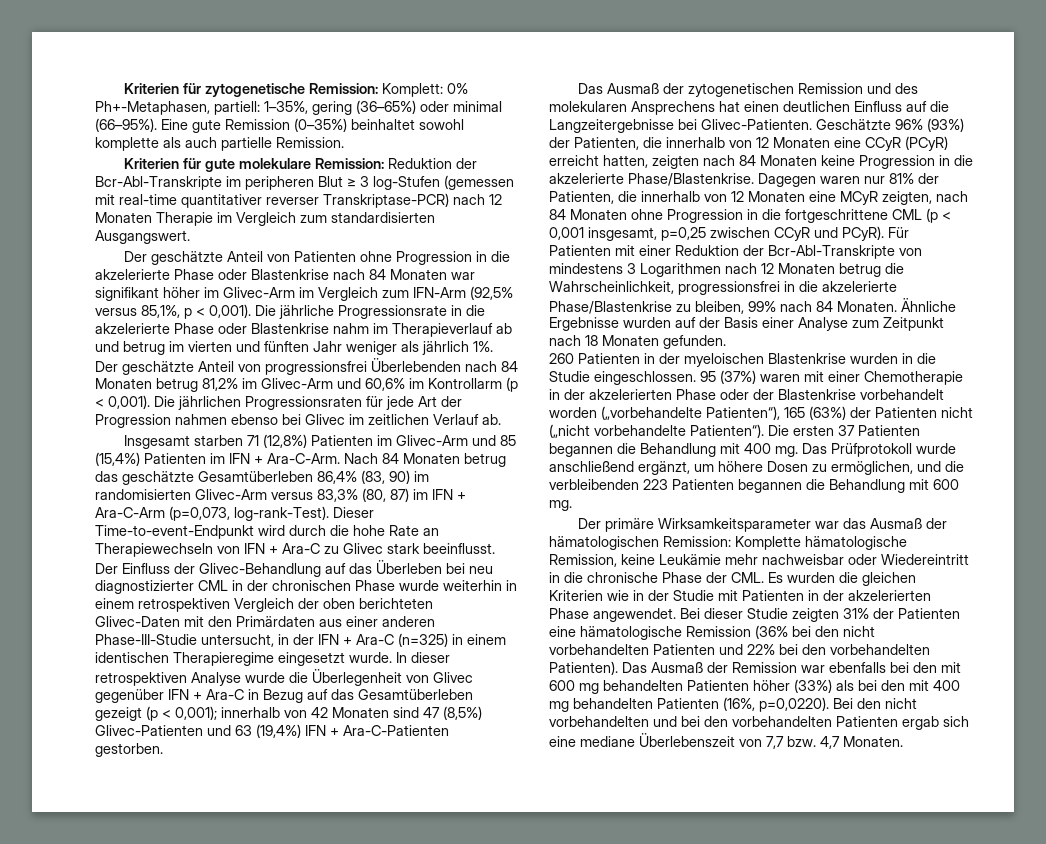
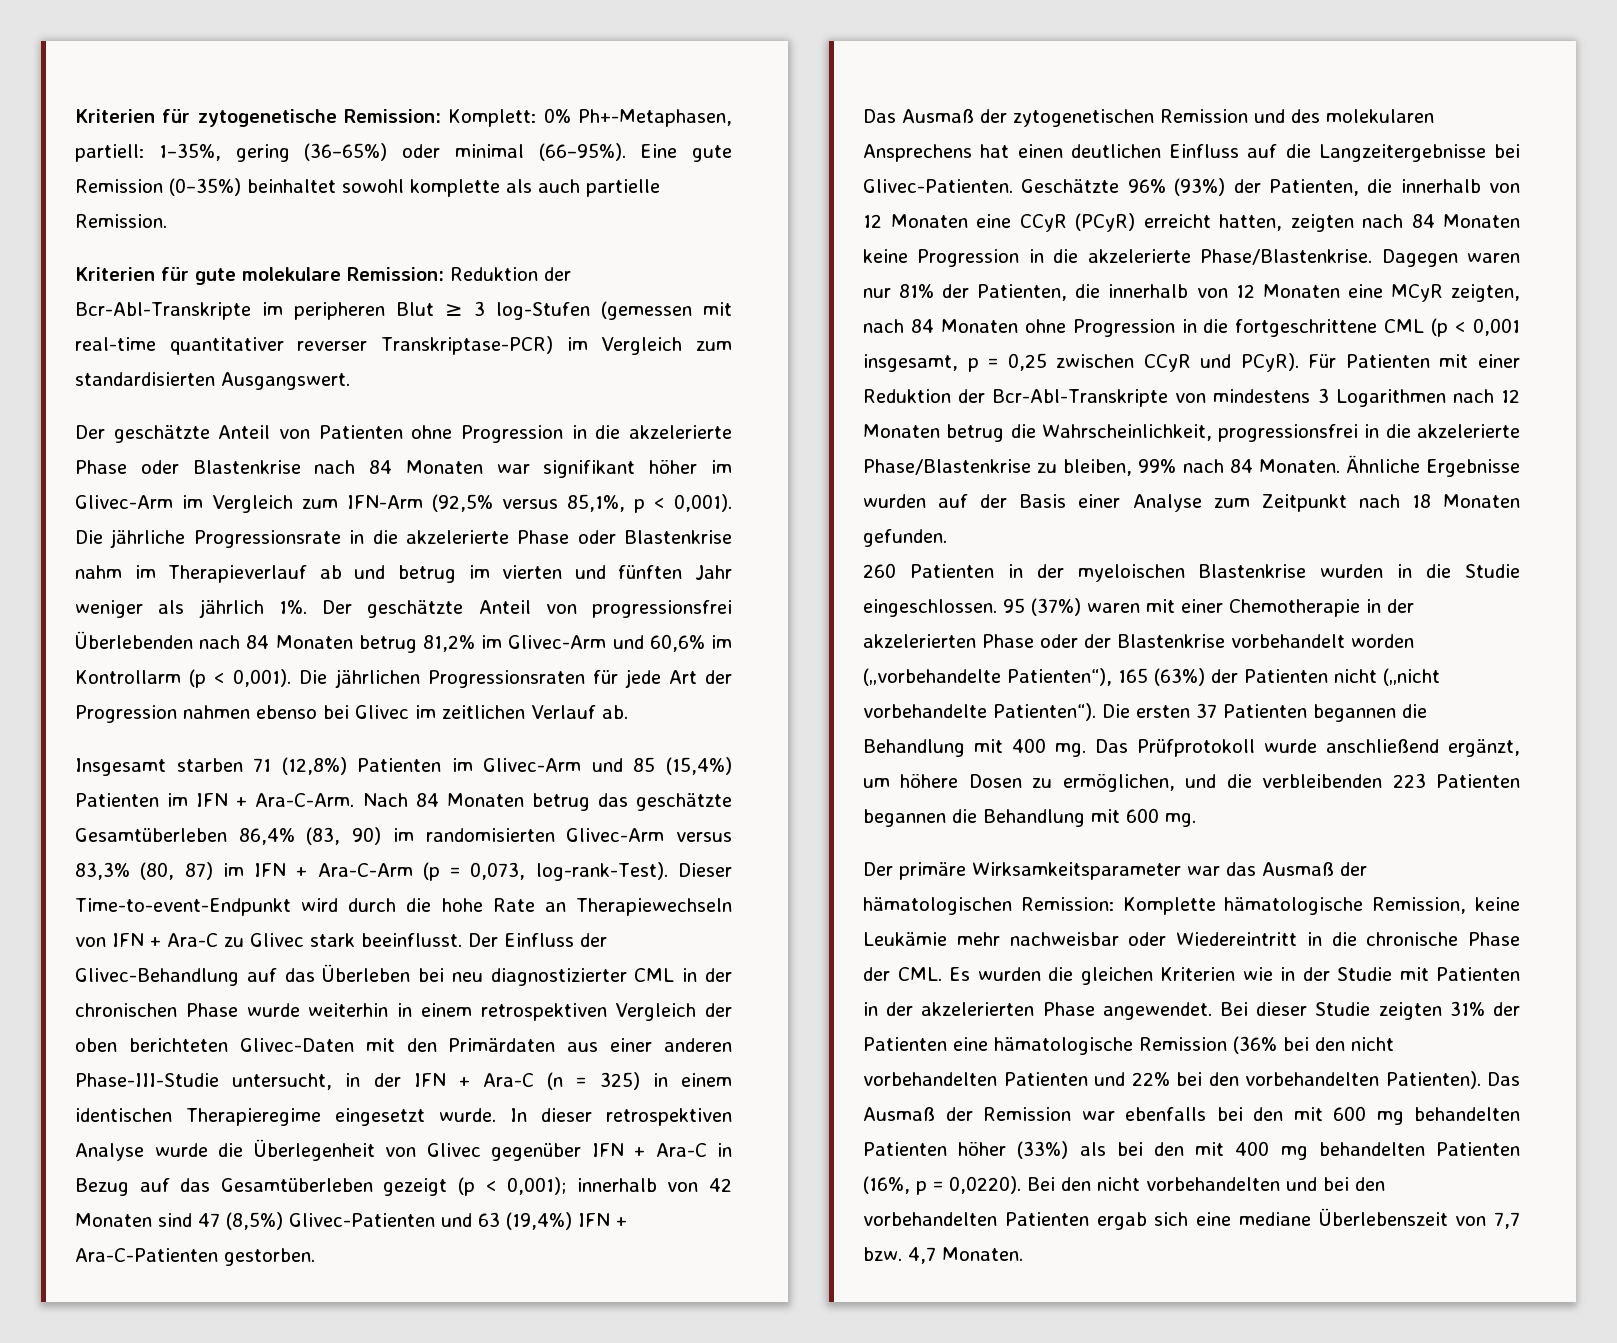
- Kriterien für gute molekulare Remission: Reduktion der Bcr-Abl-Transkripte im peripheren Blut ≥ 3 log-Stufen (gemessen mit real-time quantitativer reverser Transkriptase-PCR) nach 12 Monaten Therapie im Vergleich zum standardisierten Ausgangswert.
+ Kriterien für gute molekulare Remission: Reduktion der Bcr-Abl-Transkripte im peripheren Blut ≥ 3 log-Stufen (gemessen mit real-time quantitativer reverser Transkriptase-PCR) im Vergleich zum standardisierten Ausgangswert.
- Nach 84 Monaten betrug das geschätzte Gesamtüberleben 86,4% (83, 90) im randomisierten Glivec-Arm versus 83,3% (80, 87) im IFN + Ara-C-Arm (p=0,073, log-rank-Test).
+ Nach 84 Monaten betrug das geschätzte Gesamtüberleben 86,4% (83, 90) im randomisierten Glivec-Arm versus 83,3% (80, 87) im IFN + Ara-C-Arm (p = 0,073, log-rank-Test).
- Der Einfluss der Glivec-Behandlung auf das Überleben bei neu diagnostizierter CML in der chronischen Phase wurde weiterhin in einem retrospektiven Vergleich der oben berichteten Glivec-Daten mit den Primärdaten aus einer anderen Phase-III-Studie untersucht, in der IFN + Ara-C (n=325) in einem identischen Therapieregime eingesetzt wurde.
+ Der Einfluss der Glivec-Behandlung auf das Überleben bei neu diagnostizierter CML in der chronischen Phase wurde weiterhin in einem retrospektiven Vergleich der oben berichteten Glivec-Daten mit den Primärdaten aus einer anderen Phase-III-Studie untersucht, in der IFN + Ara-C (n = 325) in einem identischen Therapieregime eingesetzt wurde.
- Dagegen waren nur 81% der Patienten, die innerhalb von 12 Monaten eine MCyR zeigten, nach 84 Monaten ohne Progression in die fortgeschrittene CML (p < 0,001 insgesamt, p=0,25 zwischen CCyR und PCyR).
+ Dagegen waren nur 81% der Patienten, die innerhalb von 12 Monaten eine MCyR zeigten, nach 84 Monaten ohne Progression in die fortgeschrittene CML (p < 0,001 insgesamt, p = 0,25 zwischen CCyR und PCyR).
- Das Ausmaß der Remission war ebenfalls bei den mit 600 mg behandelten Patienten höher (33%) als bei den mit 400 mg behandelten Patienten (16%, p=0,0220).
+ Das Ausmaß der Remission war ebenfalls bei den mit 600 mg behandelten Patienten höher (33%) als bei den mit 400 mg behandelten Patienten (16%, p = 0,0220).

